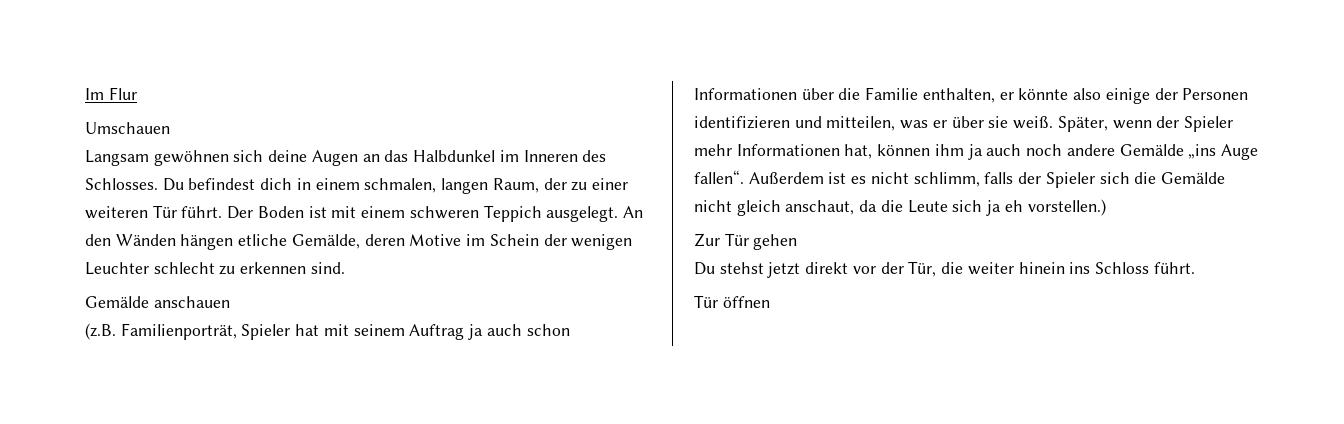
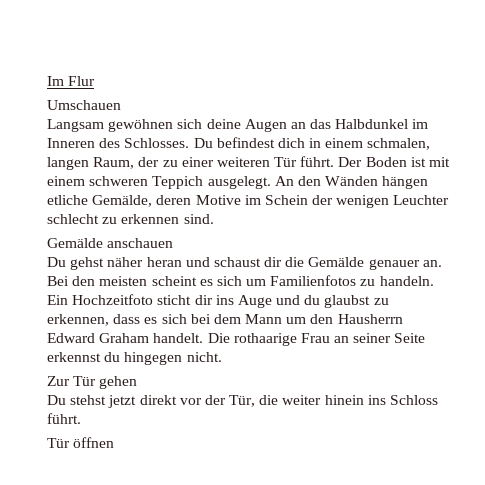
- (z.B. Familienporträt, Spieler hat mit seinem Auftrag ja auch schon Informationen über die Familie enthalten, er könnte also einige der Personen identifizieren und mitteilen, was er über sie weiß. Später, wenn der Spieler mehr Informationen hat, können ihm ja auch noch andere Gemälde „ins Auge fallen“. Außerdem ist es nicht schlimm, falls der Spieler sich die Gemälde nicht gleich anschaut, da die Leute sich ja eh vorstellen.)
+ Du gehst näher heran und schaust dir die Gemälde genauer an. Bei den meisten scheint es sich um Familienfotos zu handeln. Ein Hochzeitfoto sticht dir ins Auge und du glaubst zu erkennen, dass es sich bei dem Mann um den Hausherrn Edward Graham handelt. Die rothaarige Frau an seiner Seite erkennst du hingegen nicht.

